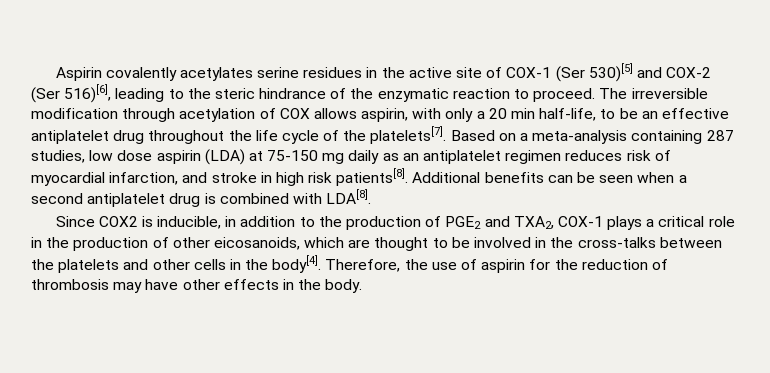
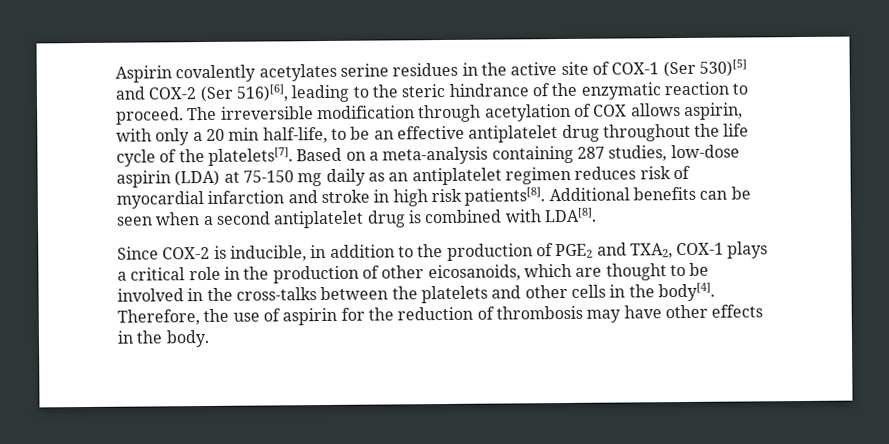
- Based on a meta-analysis containing 287 studies, low dose aspirin (LDA) at 75-150 mg daily as an antiplatelet regimen reduces risk of myocardial infarction, and stroke in high risk patients[8].
+ Based on a meta-analysis containing 287 studies, low-dose aspirin (LDA) at 75-150 mg daily as an antiplatelet regimen reduces risk of myocardial infarction and stroke in high risk patients[8].
- Since COX2 is inducible, in addition to the production of PGE2 and TXA2, COX-1 plays a critical role in the production of other eicosanoids, which are thought to be involved in the cross-talks between the platelets and other cells in the body[4].
+ Since COX-2 is inducible, in addition to the production of PGE2 and TXA2, COX-1 plays a critical role in the production of other eicosanoids, which are thought to be involved in the cross-talks between the platelets and other cells in the body[4].

